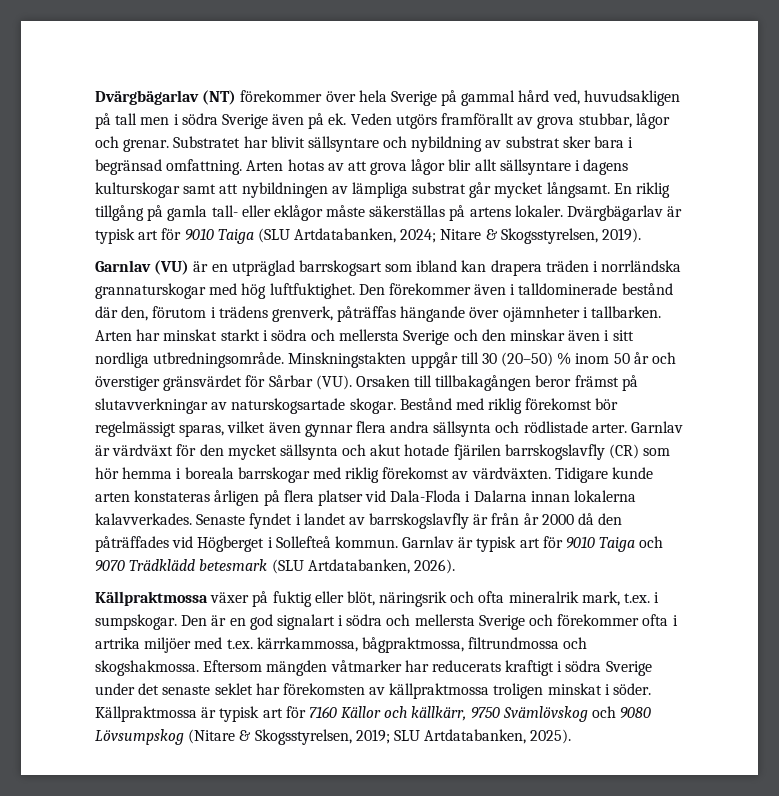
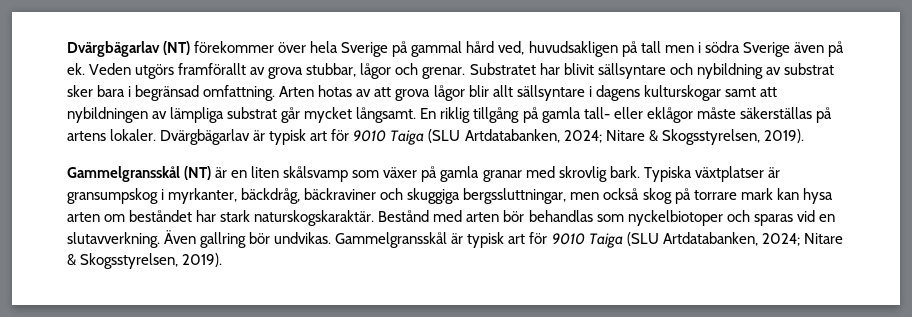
- Garnlav (VU) är en utpräglad barrskogsart som ibland kan drapera träden i norrländska grannaturskogar med hög luftfuktighet. Den förekommer även i talldominerade bestånd där den, förutom i trädens grenverk, påträffas hängande över ojämnheter i tallbarken. Arten har minskat starkt i södra och mellersta Sverige och den minskar även i sitt nordliga utbredningsområde. Minskningstakten uppgår till 30 (20–50) % inom 50 år och överstiger gränsvärdet för Sårbar (VU). Orsaken till tillbakagången beror främst på slutavverkningar av naturskogsartade skogar. Bestånd med riklig förekomst bör regelmässigt sparas, vilket även gynnar flera andra sällsynta och rödlistade arter. Garnlav är värdväxt för den mycket sällsynta och akut hotade fjärilen barrskogslavfly (CR) som hör hemma i boreala barrskogar med riklig förekomst av värdväxten. Tidigare kunde arten konstateras årligen på flera platser vid Dala-Floda i Dalarna innan lokalerna kalavverkades. Senaste fyndet i landet av barrskogslavfly är från år 2000 då den påträffades vid Högberget i Sollefteå kommun. Garnlav är typisk art för 9010 Taiga och 9070 Trädklädd betesmark (SLU Artdatabanken, 2026).
- Källpraktmossa växer på fuktig eller blöt, näringsrik och ofta mineralrik mark, t.ex. i sumpskogar. Den är en god signalart i södra och mellersta Sverige och förekommer ofta i artrika miljöer med t.ex. kärrkammossa, bågpraktmossa, filtrundmossa och skogshakmossa. Eftersom mängden våtmarker har reducerats kraftigt i södra Sverige under det senaste seklet har förekomsten av källpraktmossa troligen minskat i söder. Källpraktmossa är typisk art för 7160 Källor och källkärr, 9750 Svämlövskog och 9080 Lövsumpskog (Nitare & Skogsstyrelsen, 2019; SLU Artdatabanken, 2025).
+ Gammelgransskål (NT) är en liten skålsvamp som växer på gamla granar med skrovlig bark. Typiska växtplatser är gransumpskog i myrkanter, bäckdråg, bäckraviner och skuggiga bergssluttningar, men också skog på torrare mark kan hysa arten om beståndet har stark naturskogskaraktär. Bestånd med arten bör behandlas som nyckelbiotoper och sparas vid en slutavverkning. Även gallring bör undvikas. Gammelgransskål är typisk art för 9010 Taiga (SLU Artdatabanken, 2024; Nitare & Skogsstyrelsen, 2019).

